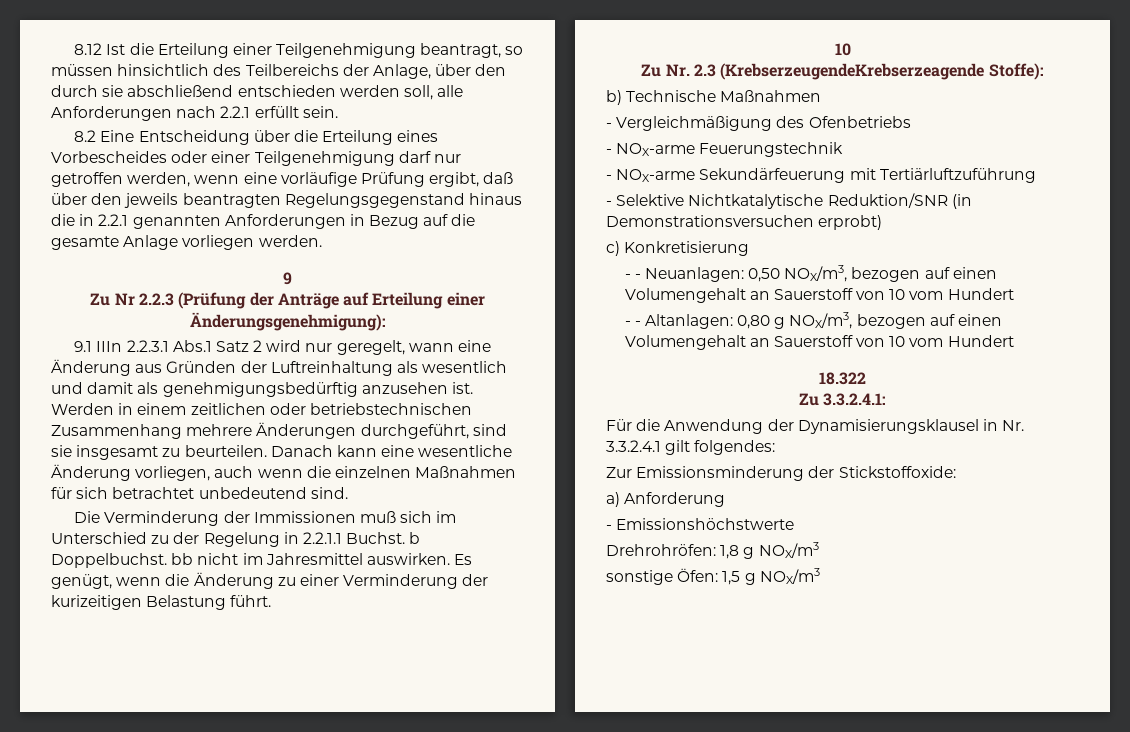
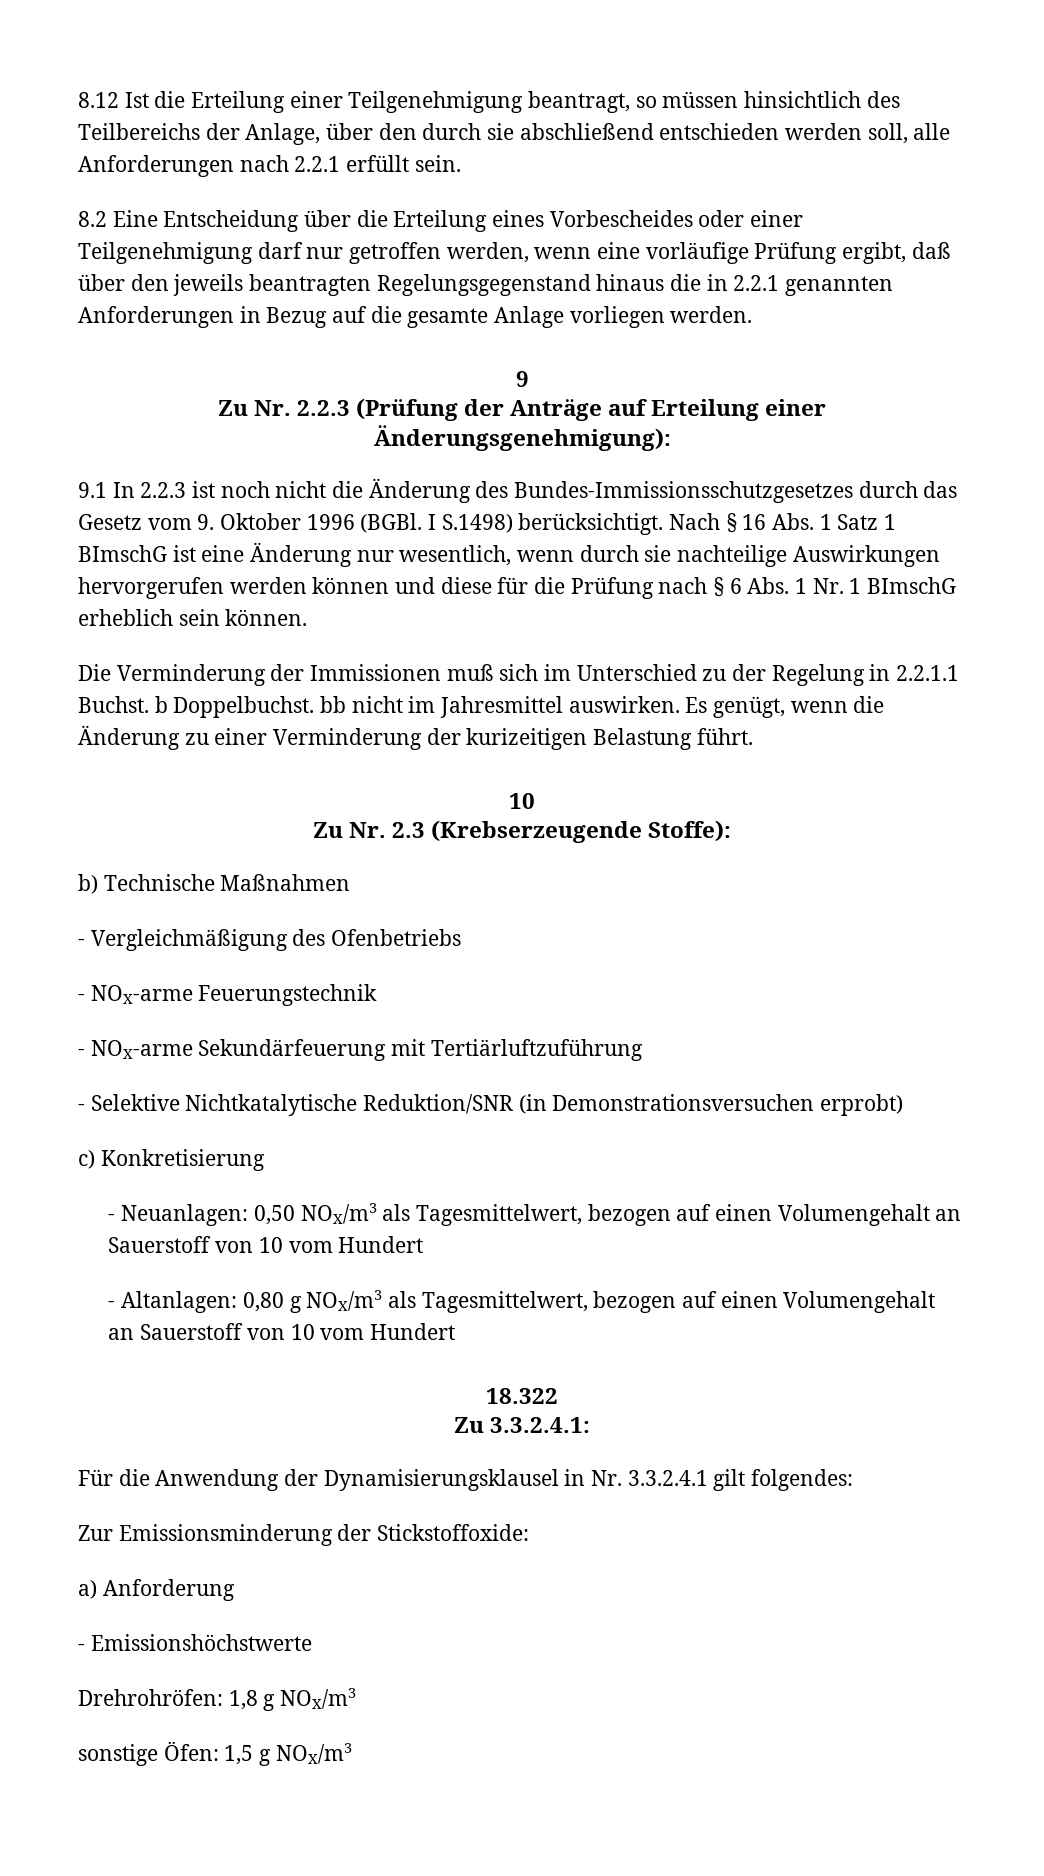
- Zu Nr 2.2.3 (Prüfung der Anträge auf Erteilung einer Änderungsgenehmigung):
+ Zu Nr. 2.2.3 (Prüfung der Anträge auf Erteilung einer Änderungsgenehmigung):
- 9.1 IIIn 2.2.3.1 Abs.1 Satz 2 wird nur geregelt, wann eine Änderung aus Gründen der Luftreinhaltung als wesentlich und damit als genehmigungsbedürftig anzusehen ist. Werden in einem zeitlichen oder betriebstechnischen Zusammenhang mehrere Änderungen durchgeführt, sind sie insgesamt zu beurteilen. Danach kann eine wesentliche Änderung vorliegen, auch wenn die einzelnen Maßnahmen für sich betrachtet unbedeutend sind.
+ 9.1 In 2.2.3 ist noch nicht die Änderung des Bundes-Immissionsschutzgesetzes durch das Gesetz vom 9. Oktober 1996 (BGBl. I S.1498) berücksichtigt. Nach § 16 Abs. 1 Satz 1 BImschG ist eine Änderung nur wesentlich, wenn durch sie nachteilige Auswirkungen hervorgerufen werden können und diese für die Prüfung nach § 6 Abs. 1 Nr. 1 BImschG erheblich sein können.
- Zu Nr. 2.3 (KrebserzeugendeKrebserzeagende Stoffe):
+ Zu Nr. 2.3 (Krebserzeugende Stoffe):
- - - Neuanlagen: 0,50 NOX/m3, bezogen auf einen Volumengehalt an Sauerstoff von 10 vom Hundert
+ - Neuanlagen: 0,50 NOX/m3 als Tagesmittelwert, bezogen auf einen Volumengehalt an Sauerstoff von 10 vom Hundert
- - - Altanlagen: 0,80 g NOX/m3, bezogen auf einen Volumengehalt an Sauerstoff von 10 vom Hundert
+ - Altanlagen: 0,80 g NOX/m3 als Tagesmittelwert, bezogen auf einen Volumengehalt an Sauerstoff von 10 vom Hundert

